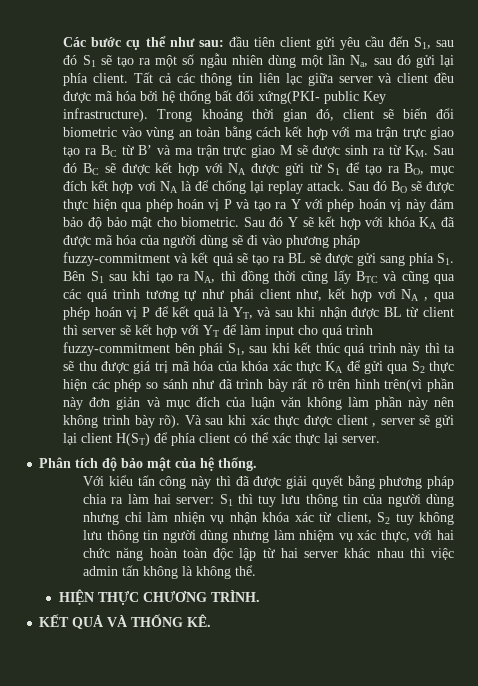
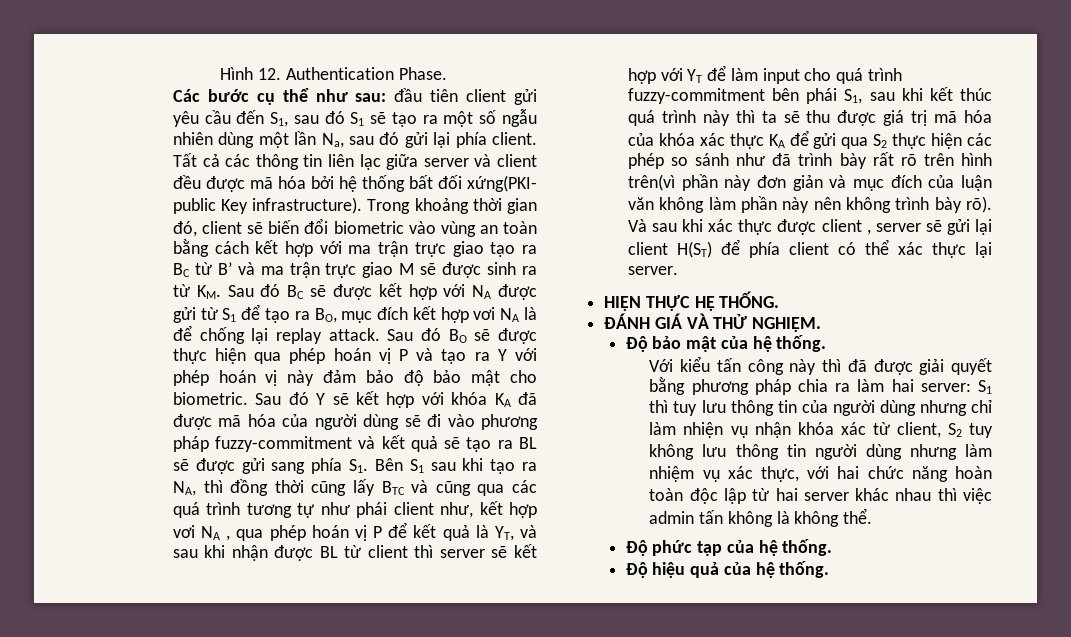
+ Hình 12. Authentication Phase.
- Phân tích độ bảo mật của hệ thống.
+ HIỆN THỰC HỆ THỐNG.
+ ĐÁNH GIÁ VÀ THỬ NGHIỆM.
+ Độ bảo mật của hệ thống.
- HIỆN THỰC CHƯƠNG TRÌNH.
- KẾT QUẢ VÀ THỐNG KÊ.
+ Độ phức tạp của hệ thống.
+ Độ hiệu quả của hệ thống.

